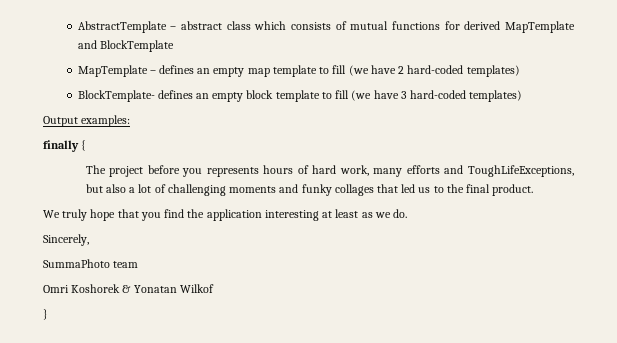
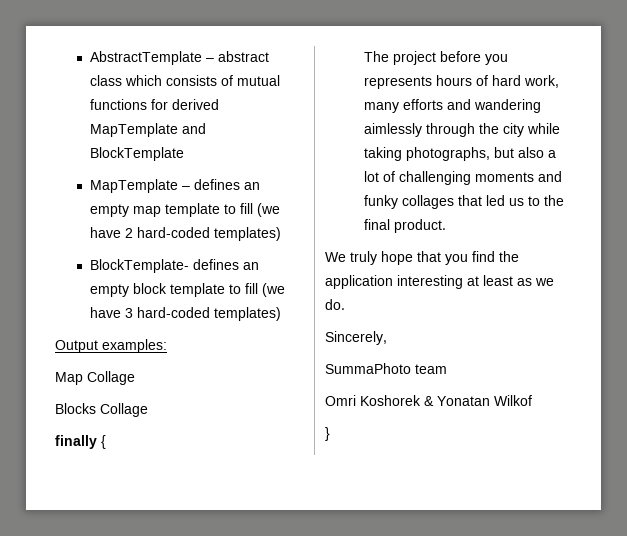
+ Map Collage
+ Blocks Collage
- The project before you represents hours of hard work, many efforts and ToughLifeExceptions, but also a lot of challenging moments and funky collages that led us to the final product.
+ The project before you represents hours of hard work, many efforts and wandering aimlessly through the city while taking photographs, but also a lot of challenging moments and funky collages that led us to the final product.

